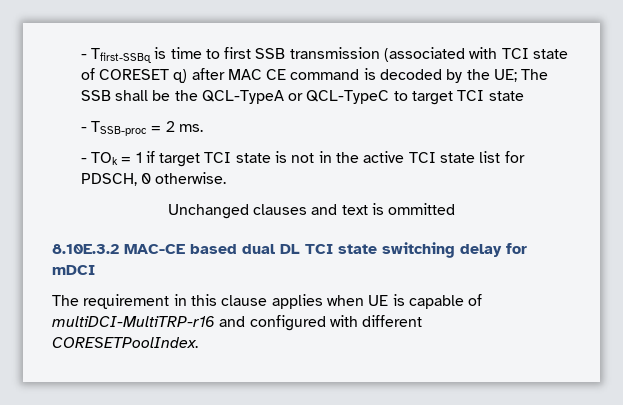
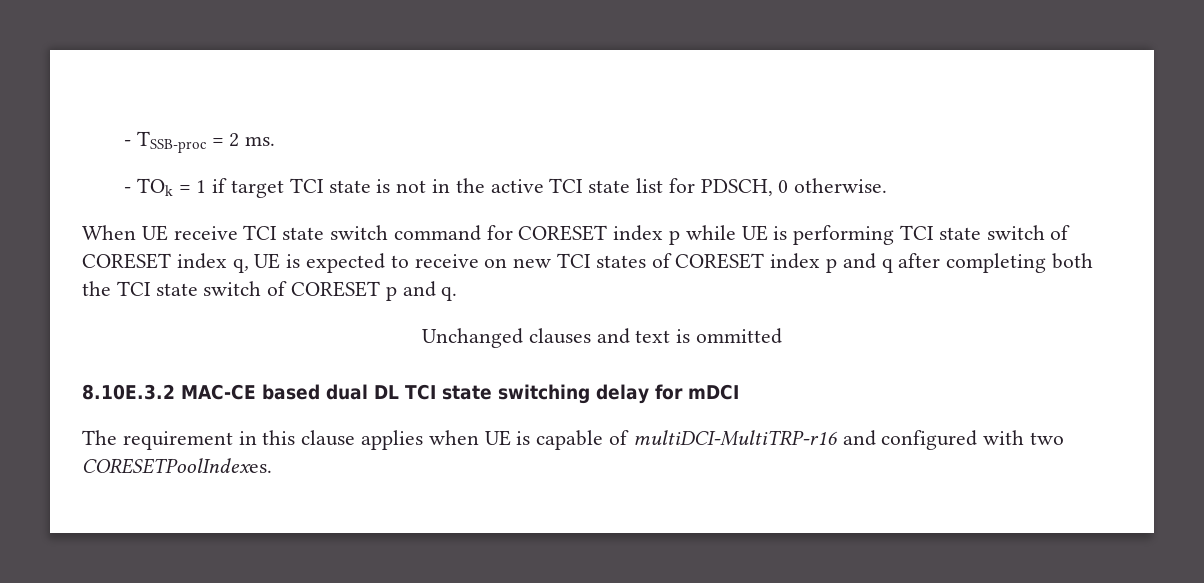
- - Tfirst-SSBq is time to first SSB transmission (associated with TCI state of CORESET q) after MAC CE command is decoded by the UE; The SSB shall be the QCL-TypeA or QCL-TypeC to target TCI state
+ When UE receive TCI state switch command for CORESET index p while UE is performing TCI state switch of CORESET index q, UE is expected to receive on new TCI states of CORESET index p and q after completing both the TCI state switch of CORESET p and q.
- The requirement in this clause applies when UE is capable of multiDCI-MultiTRP-r16 and configured with different CORESETPoolIndex.
+ The requirement in this clause applies when UE is capable of multiDCI-MultiTRP-r16 and configured with two CORESETPoolIndexes.

